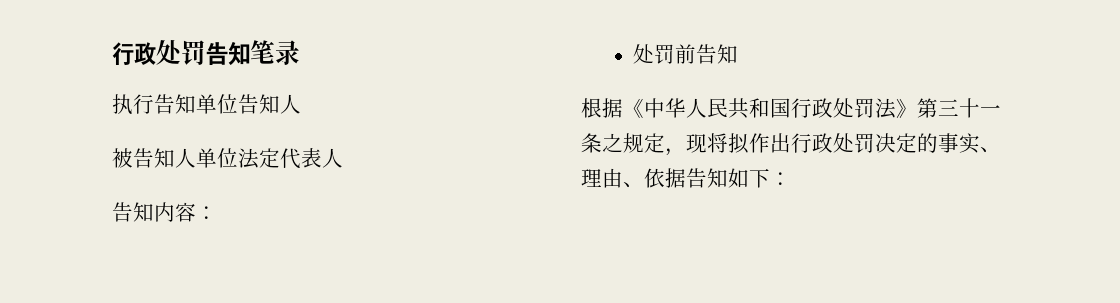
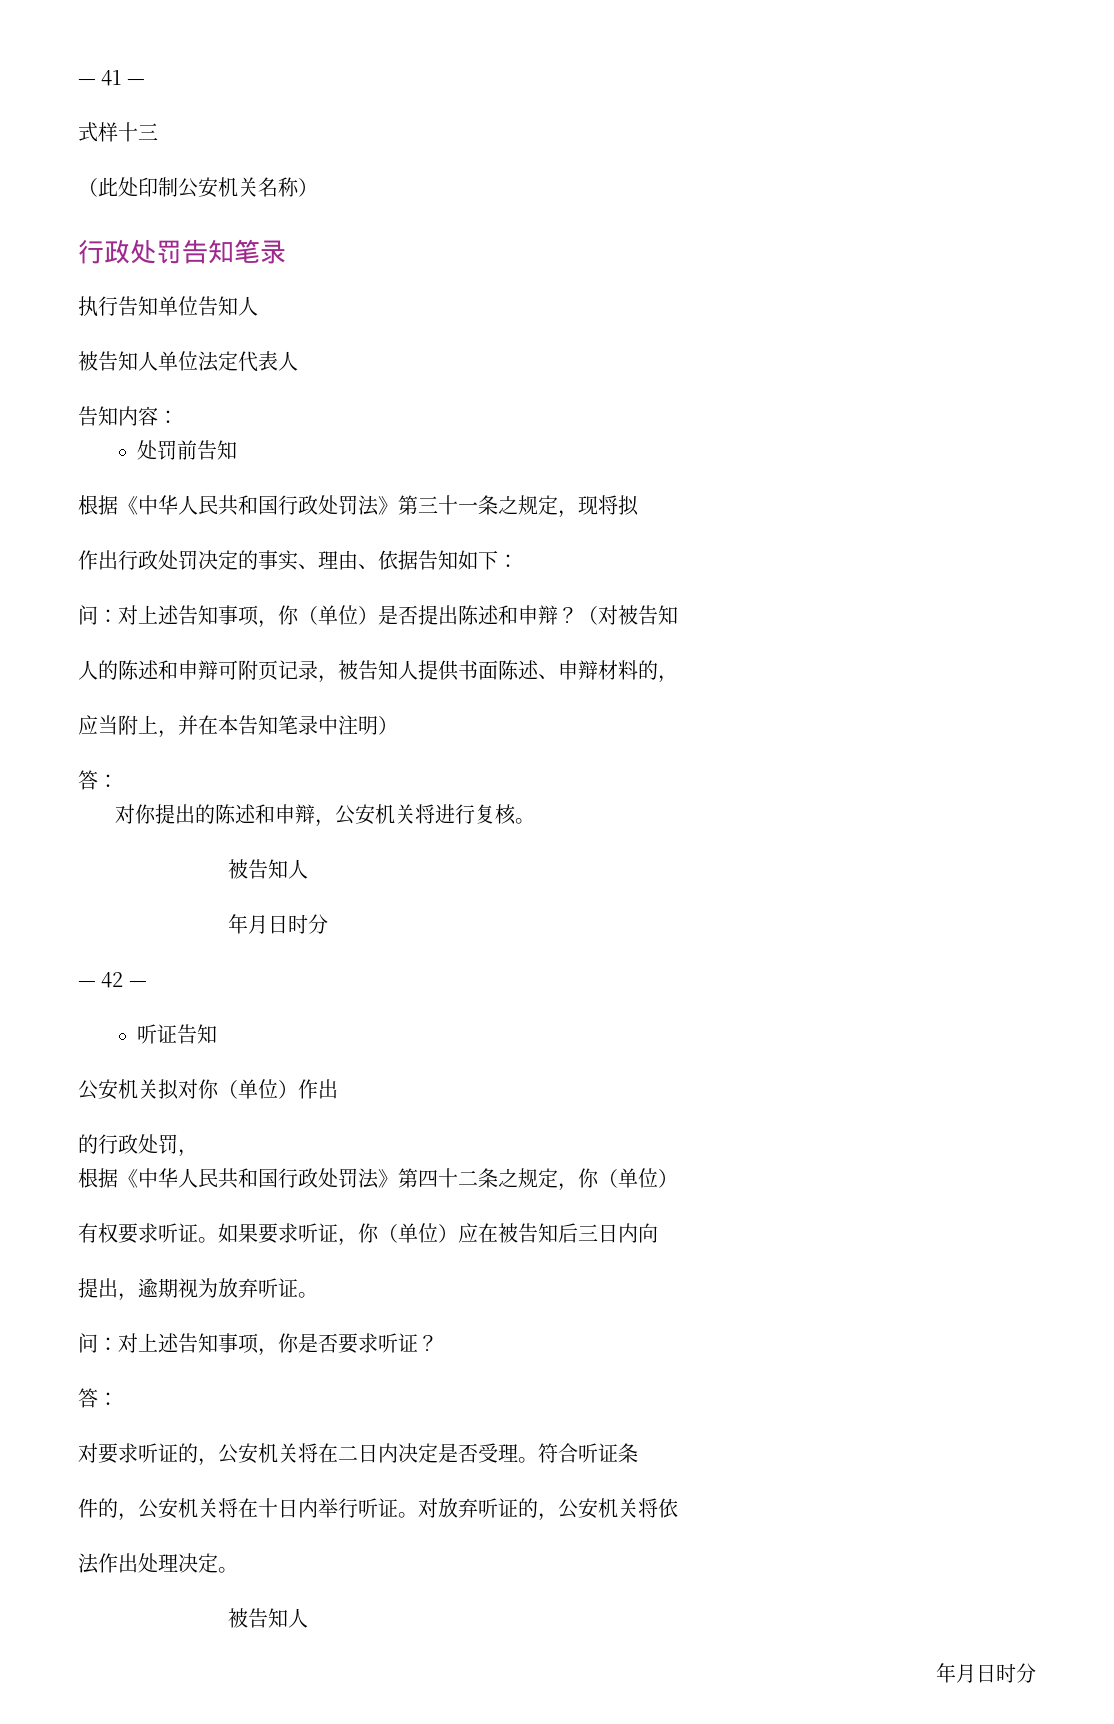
+ — 41 —
+ 式样十三
+ （此处印制公安机关名称）
- 根据《中华人民共和国行政处罚法》第三十一条之规定，现将拟作出行政处罚决定的事实、理由、依据告知如下：
+ 根据《中华人民共和国行政处罚法》第三十一条之规定，现将拟
+ 作出行政处罚决定的事实、理由、依据告知如下：
+ 问：对上述告知事项，你（单位）是否提出陈述和申辩？（对被告知
+ 人的陈述和申辩可附页记录，被告知人提供书面陈述、申辩材料的，
+ 应当附上，并在本告知笔录中注明）
+ 答：
+ 对你提出的陈述和申辩，公安机关将进行复核。
+ 被告知人
+ 年月日时分
+ — 42 —
+ 听证告知
+ 公安机关拟对你（单位）作出
+ 的行政处罚，
+ 根据《中华人民共和国行政处罚法》第四十二条之规定，你（单位）
+ 有权要求听证。如果要求听证，你（单位）应在被告知后三日内向
+ 提出，逾期视为放弃听证。
+ 问：对上述告知事项，你是否要求听证？
+ 答：
+ 对要求听证的，公安机关将在二日内决定是否受理。符合听证条
+ 件的，公安机关将在十日内举行听证。对放弃听证的，公安机关将依
+ 法作出处理决定。
+ 被告知人
+ 年月日时分

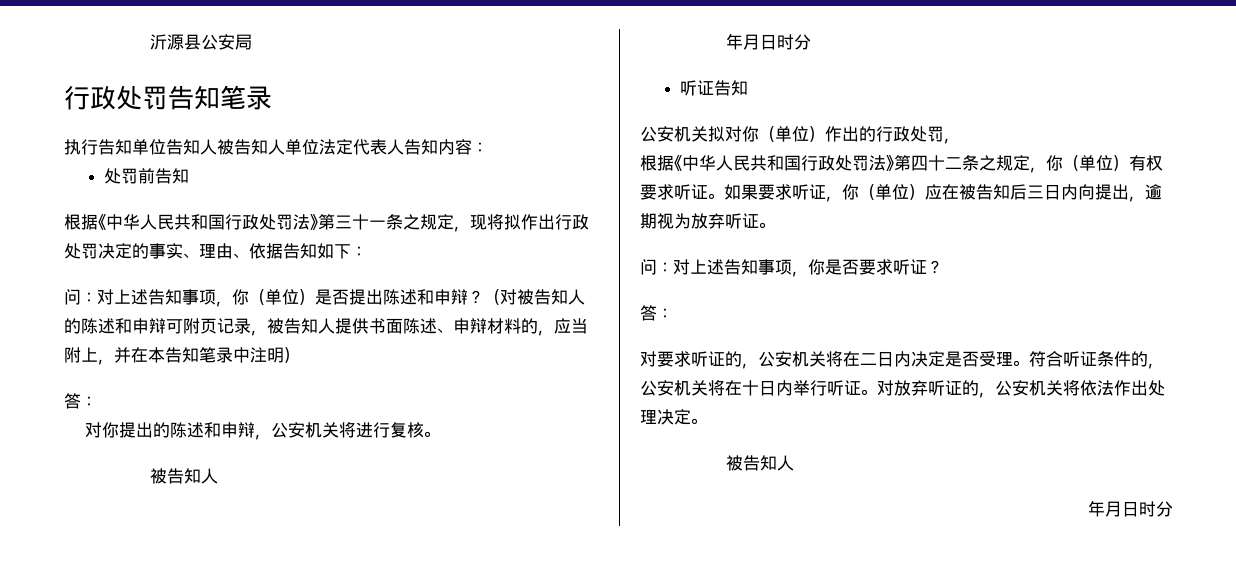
- — 41 —
- 式样十三
- （此处印制公安机关名称）
+ 沂源县公安局
- 执行告知单位告知人
- 被告知人单位法定代表人
- 告知内容：
+ 执行告知单位告知人被告知人单位法定代表人告知内容：
- 根据《中华人民共和国行政处罚法》第三十一条之规定，现将拟
- 作出行政处罚决定的事实、理由、依据告知如下：
+ 根据《中华人民共和国行政处罚法》第三十一条之规定，现将拟作出行政处罚决定的事实、理由、依据告知如下：
- （对被告知
- 人的陈述和申辩可附页记录，被告知人提供书面陈述、申辩材料的，
- 应当附上，并在本告知笔录中注明）
+ （对被告知人的陈述和申辩可附页记录，被告知人提供书面陈述、申辩材料的，应当附上，并在本告知笔录中注明）
- — 42 —
- 公安机关拟对你（单位）作出
- 的行政处罚，
+ 公安机关拟对你（单位）作出的行政处罚，
- 根据《中华人民共和国行政处罚法》第四十二条之规定，你（单位）
- 有权要求听证。
+ 根据《中华人民共和国行政处罚法》第四十二条之规定，你（单位）有权要求听证。
- 如果要求听证，你（单位）应在被告知后三日内向
- 提出，逾期视为放弃听证。
+ 如果要求听证，你（单位）应在被告知后三日内向提出，逾期视为放弃听证。
- 符合听证条
- 件的，公安机关将在十日内举行听证。
+ 符合听证条件的，公安机关将在十日内举行听证。
- 对放弃听证的，公安机关将依
- 法作出处理决定。
+ 对放弃听证的，公安机关将依法作出处理决定。

